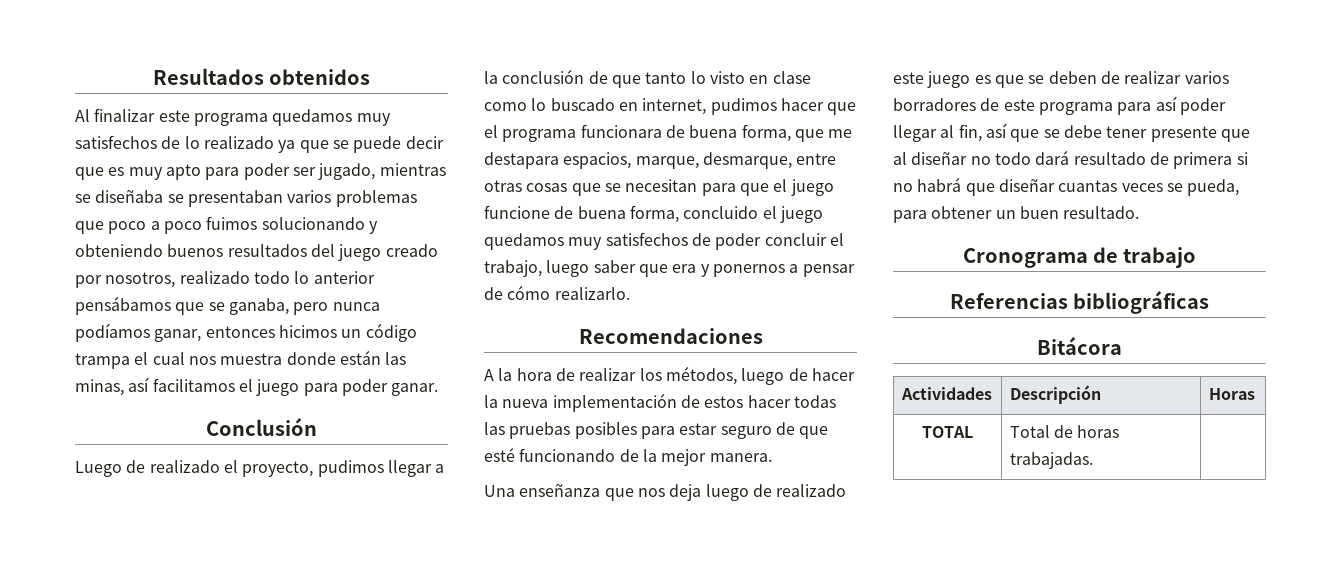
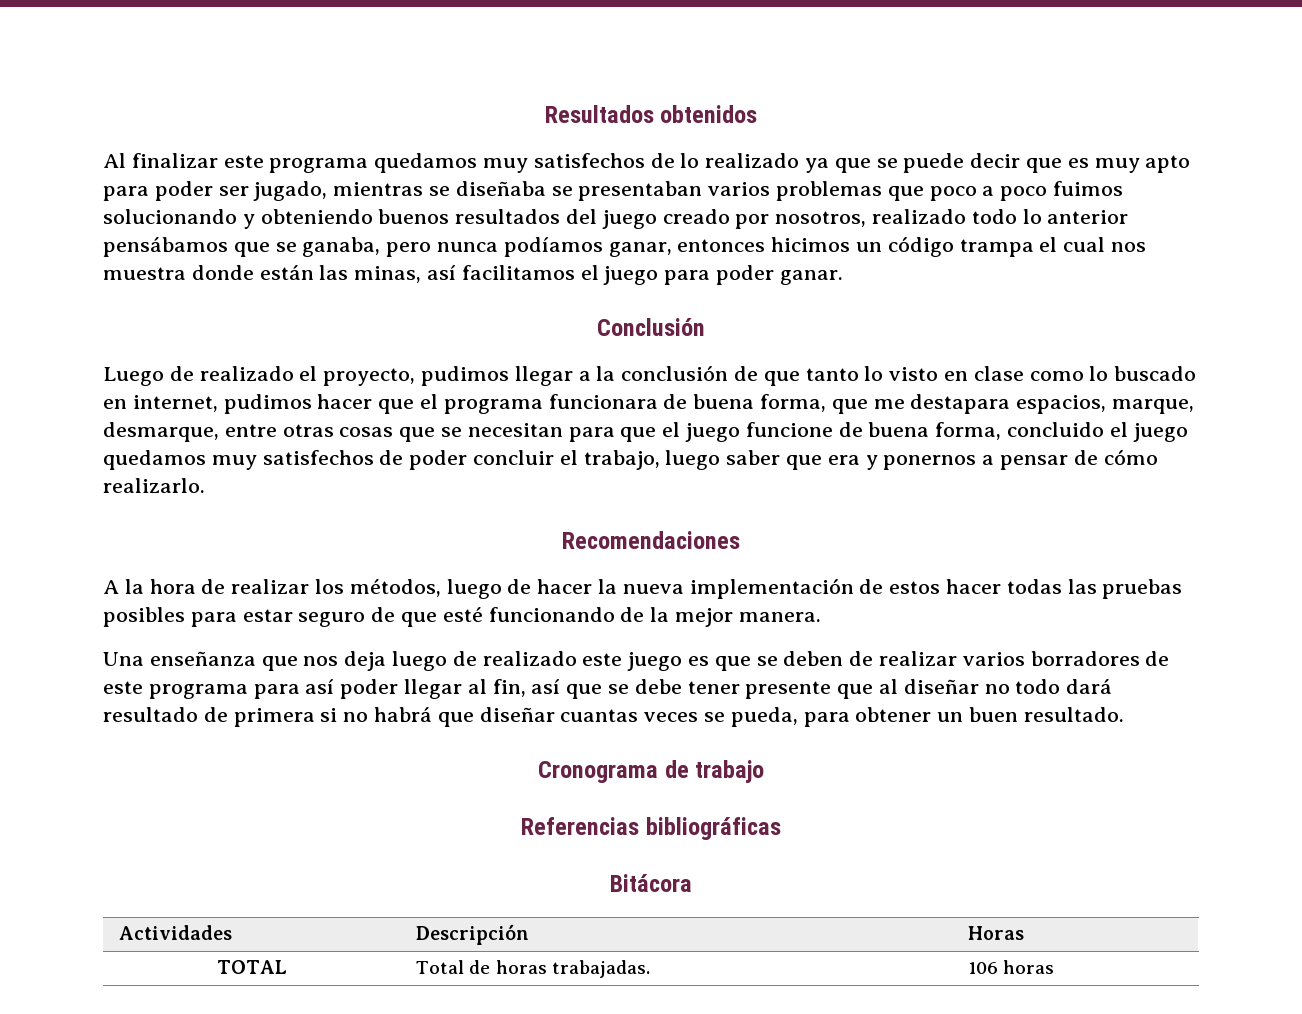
- TOTAL | Total de horas trabajadas. |
+ TOTAL | Total de horas trabajadas. | 106 horas

